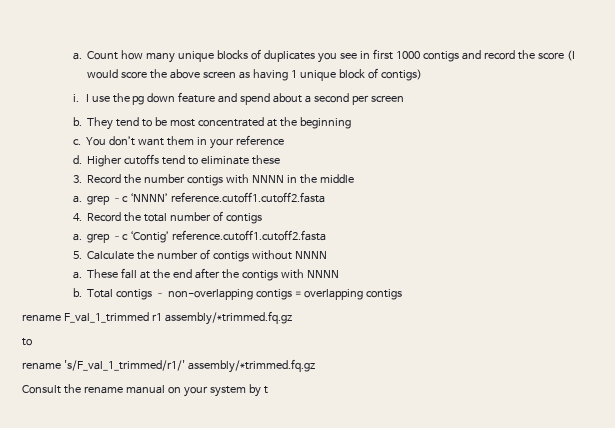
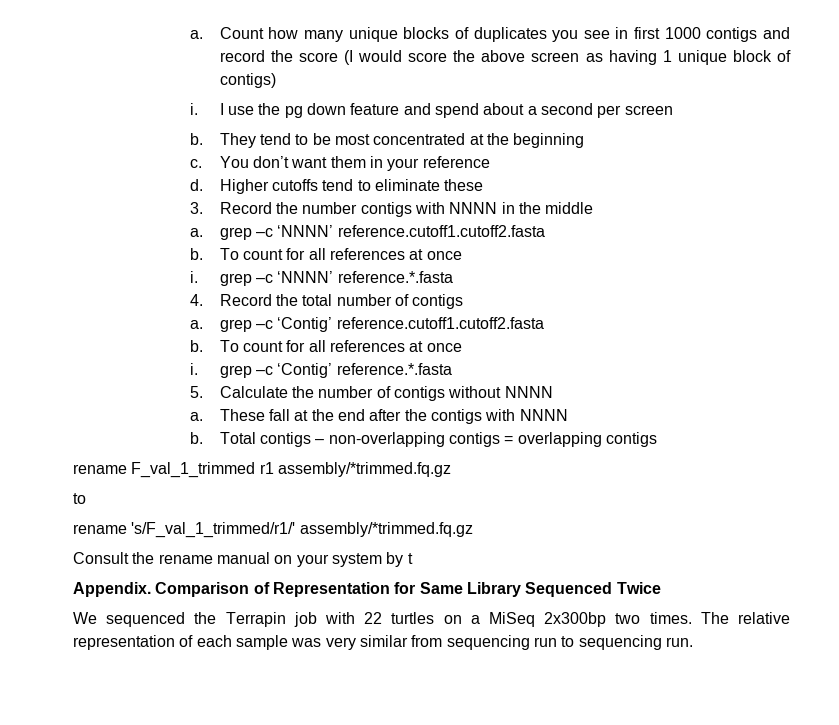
  a. grep –c ‘NNNN’ reference.cutoff1.cutoff2.fasta
+ b. To count for all references at once
+ i. grep –c ‘NNNN’ reference.*.fasta
  a. grep –c ‘Contig’ reference.cutoff1.cutoff2.fasta
+ b. To count for all references at once
+ i. grep –c ‘Contig’ reference.*.fasta
+ Appendix. Comparison of Representation for Same Library Sequenced Twice
+ We sequenced the Terrapin job with 22 turtles on a MiSeq 2x300bp two times. The relative representation of each sample was very similar from sequencing run to sequencing run.

